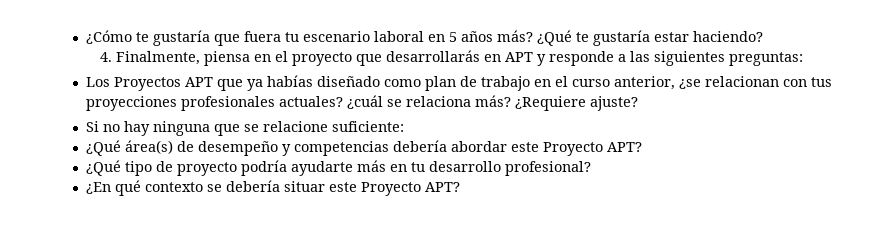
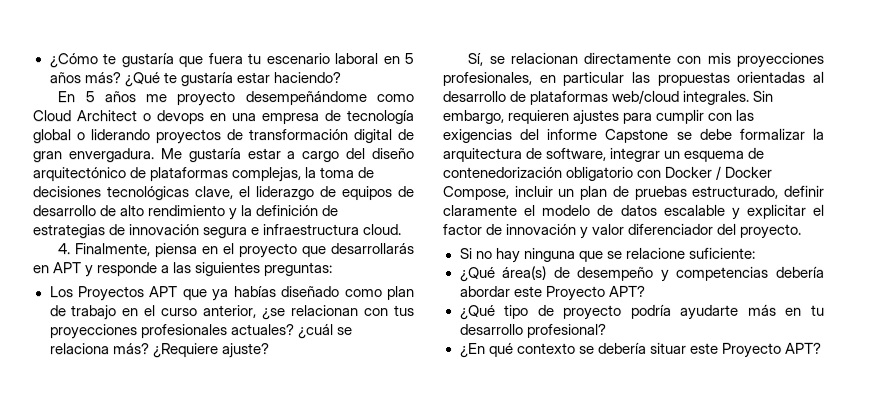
+ En 5 años me proyecto desempeñándome como Cloud Architect o devops en una empresa de tecnología global o liderando proyectos de transformación digital de gran envergadura. Me gustaría estar a cargo del diseño arquitectónico de plataformas complejas, la toma de decisiones tecnológicas clave, el liderazgo de equipos de desarrollo de alto rendimiento y la definición de estrategias de innovación segura e infraestructura cloud.
+ Sí, se relacionan directamente con mis proyecciones profesionales, en particular las propuestas orientadas al desarrollo de plataformas web/cloud integrales. Sin embargo, requieren ajustes para cumplir con las exigencias del informe Capstone se debe formalizar la arquitectura de software, integrar un esquema de contenedorización obligatorio con Docker / Docker Compose, incluir un plan de pruebas estructurado, definir claramente el modelo de datos escalable y explicitar el factor de innovación y valor diferenciador del proyecto.

